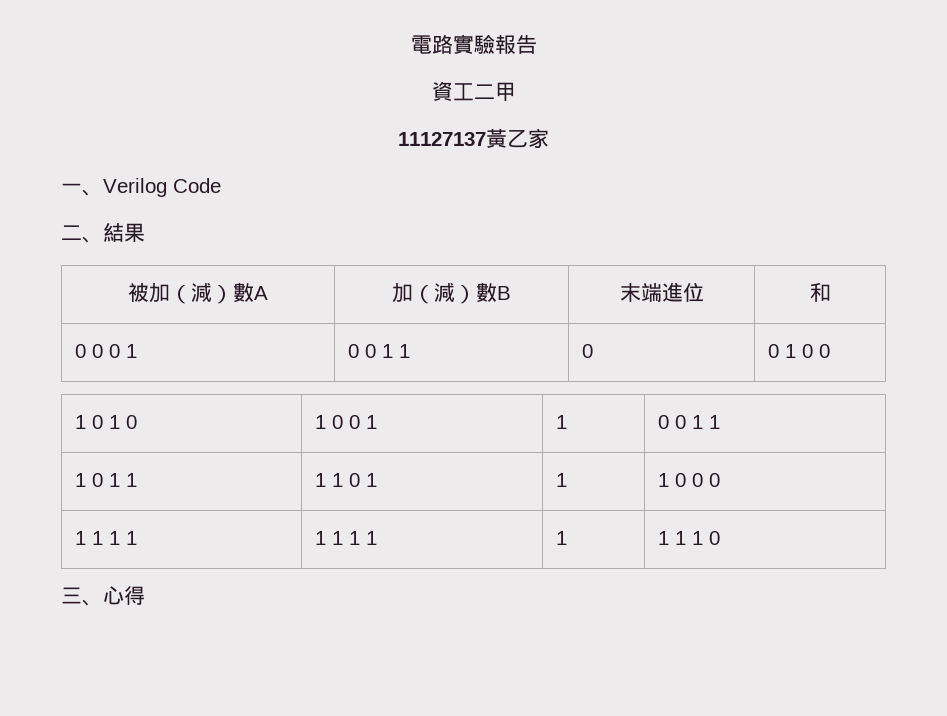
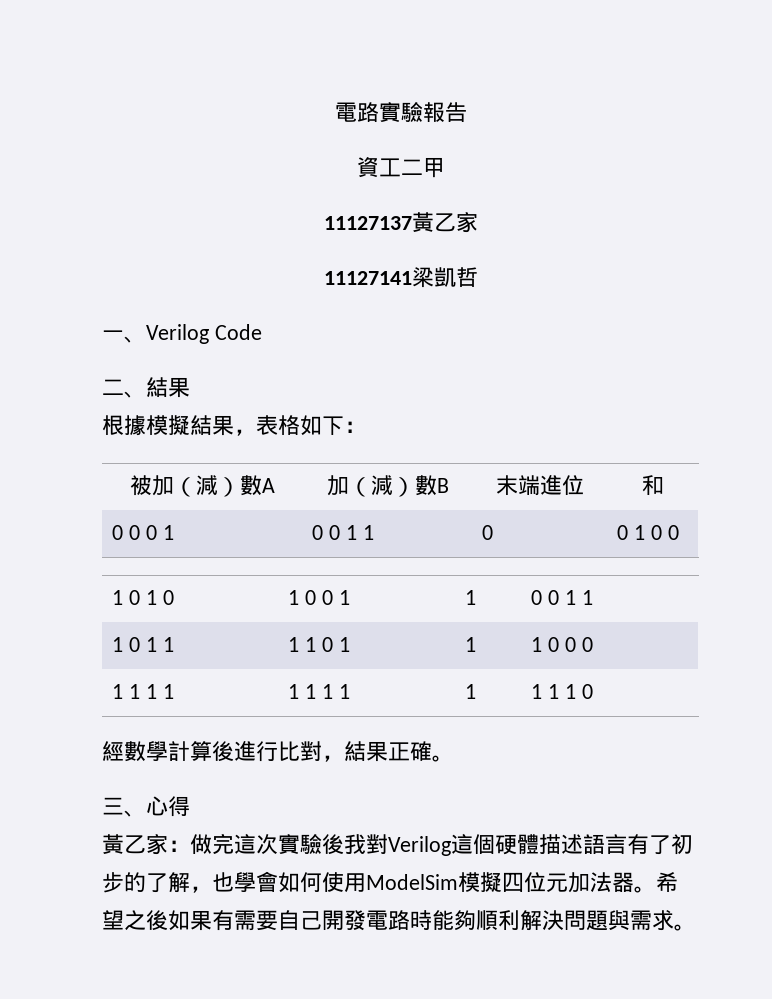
+ 11127141梁凱哲
+ 根據模擬結果，表格如下：
+ 經數學計算後進行比對，結果正確。
  三、心得
+ 黃乙家：做完這次實驗後我對Verilog這個硬體描述語言有了初步的了解，也學會如何使用ModelSim模擬四位元加法器。希望之後如果有需要自己開發電路時能夠順利解決問題與需求。

